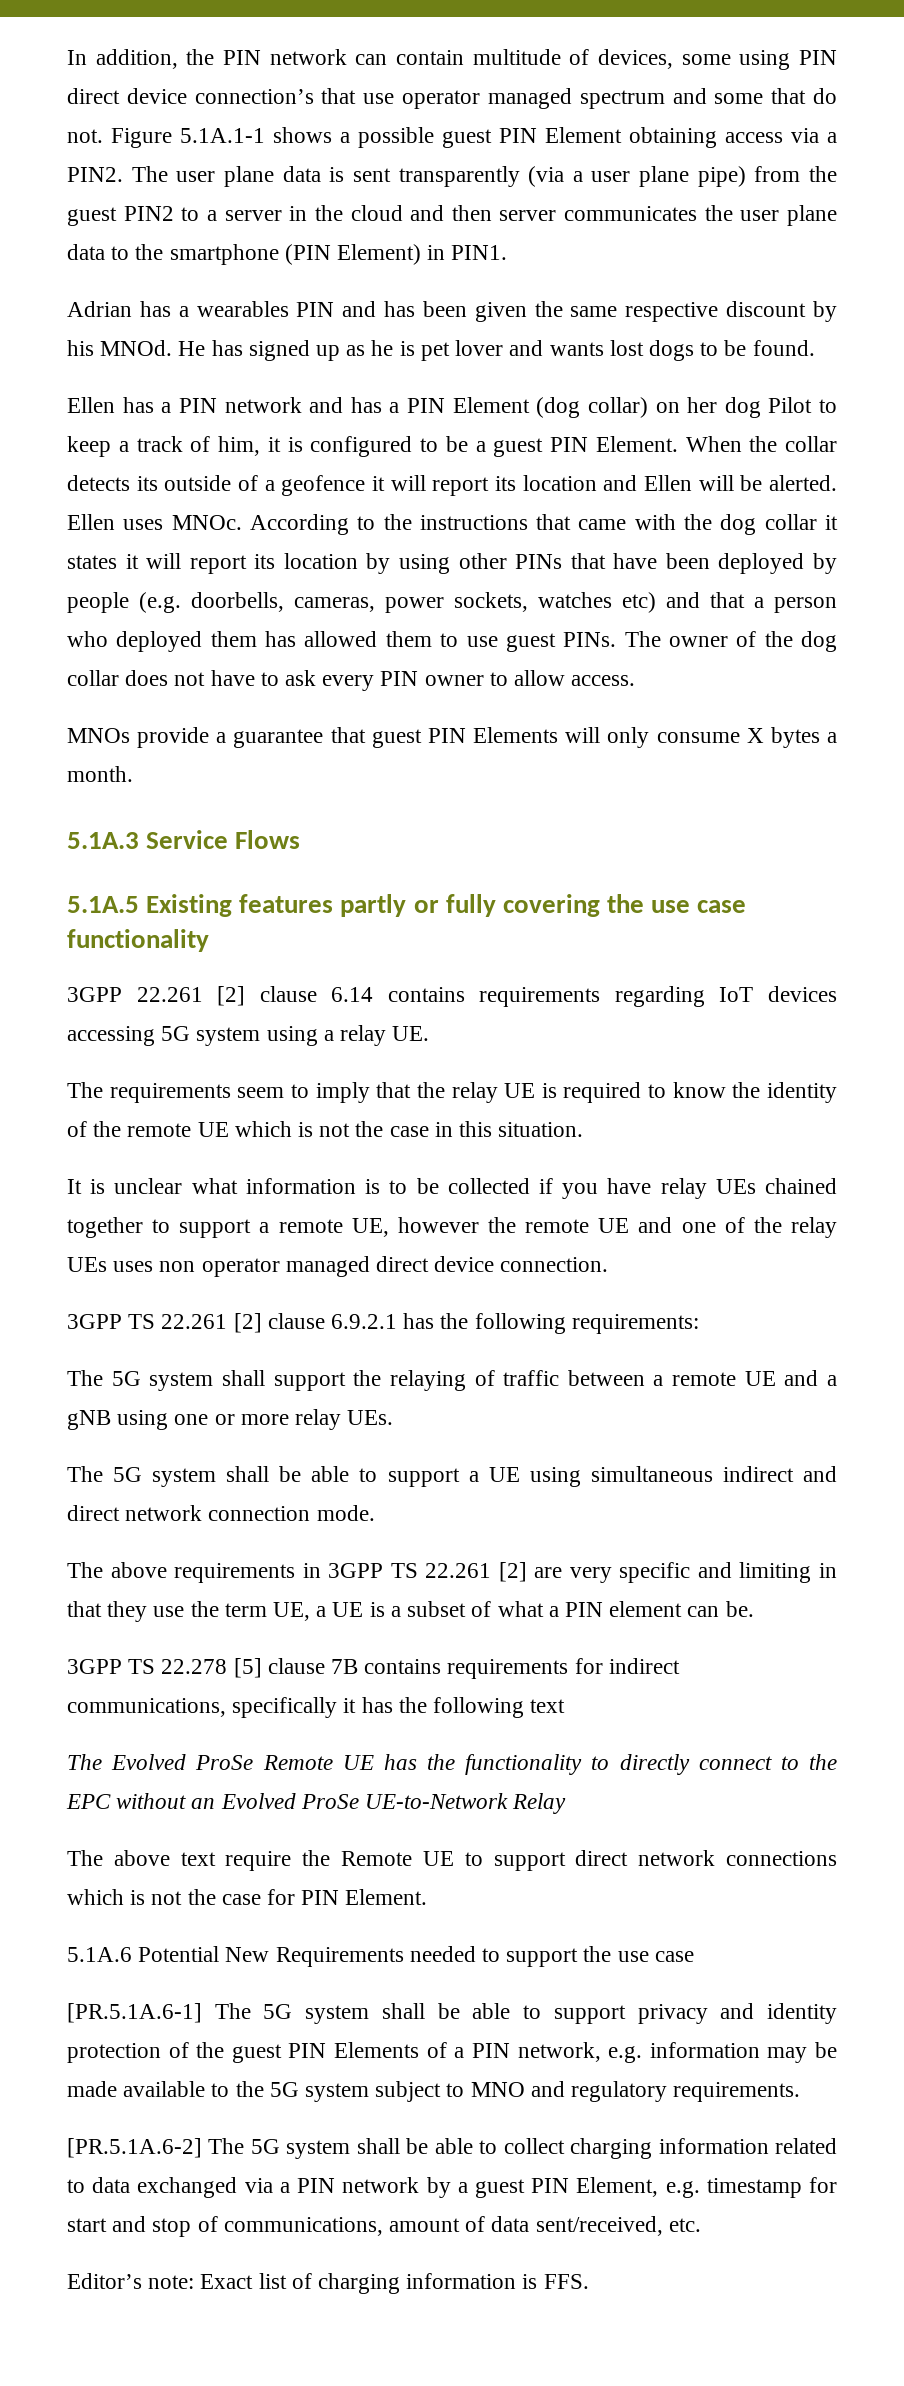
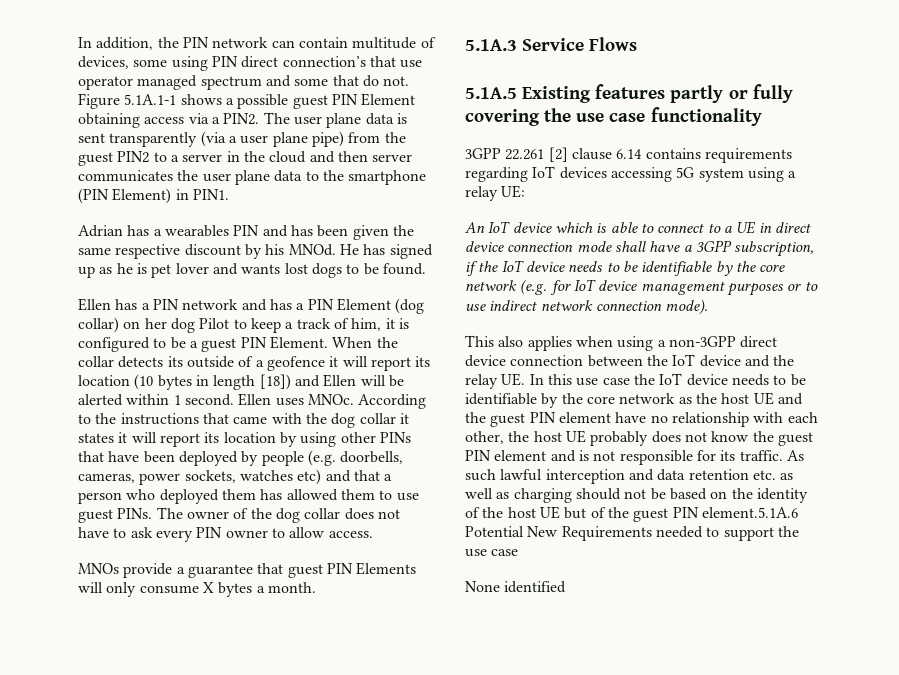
- In addition, the PIN network can contain multitude of devices, some using PIN direct device connection’s that use operator managed spectrum and some that do not.
+ In addition, the PIN network can contain multitude of devices, some using PIN direct connection’s that use operator managed spectrum and some that do not.
- When the collar detects its outside of a geofence it will report its location and Ellen will be alerted.
+ When the collar detects its outside of a geofence it will report its location (10 bytes in length [18]) and Ellen will be alerted within 1 second.
- 3GPP 22.261 [2] clause 6.14 contains requirements regarding IoT devices accessing 5G system using a relay UE.
- The requirements seem to imply that the relay UE is required to know the identity of the remote UE which is not the case in this situation.
- It is unclear what information is to be collected if you have relay UEs chained together to support a remote UE, however the remote UE and one of the relay UEs uses non operator managed direct device connection.
- 3GPP TS 22.261 [2] clause 6.9.2.1 has the following requirements:
- The 5G system shall support the relaying of traffic between a remote UE and a gNB using one or more relay UEs.
- The 5G system shall be able to support a UE using simultaneous indirect and direct network connection mode.
- The above requirements in 3GPP TS 22.261 [2] are very specific and limiting in that they use the term UE, a UE is a subset of what a PIN element can be.
- 3GPP TS 22.278 [5] clause 7B contains requirements for indirect communications, specifically it has the following text
- The Evolved ProSe Remote UE has the functionality to directly connect to the EPC without an Evolved ProSe UE-to-Network Relay
- The above text require the Remote UE to support direct network connections which is not the case for PIN Element.
- 5.1A.6 Potential New Requirements needed to support the use case
+ 3GPP 22.261 [2] clause 6.14 contains requirements regarding IoT devices accessing 5G system using a relay UE:
+ An IoT device which is able to connect to a UE in direct device connection mode shall have a 3GPP subscription, if the IoT device needs to be identifiable by the core network (e.g. for IoT device management purposes or to use indirect network connection mode).
+ This also applies when using a non-3GPP direct device connection between the IoT device and the relay UE. In this use case the IoT device needs to be identifiable by the core network as the host UE and the guest PIN element have no relationship with each other, the host UE probably does not know the guest PIN element and is not responsible for its traffic. As such lawful interception and data retention etc. as well as charging should not be based on the identity of the host UE but of the guest PIN element.5.1A.6 Potential New Requirements needed to support the use case
- [PR.5.1A.6-1] The 5G system shall be able to support privacy and identity protection of the guest PIN Elements of a PIN network, e.g. information may be made available to the 5G system subject to MNO and regulatory requirements.
- [PR.5.1A.6-2] The 5G system shall be able to collect charging information related to data exchanged via a PIN network by a guest PIN Element, e.g. timestamp for start and stop of communications, amount of data sent/received, etc.
- Editor’s note: Exact list of charging information is FFS.
+ None identified

